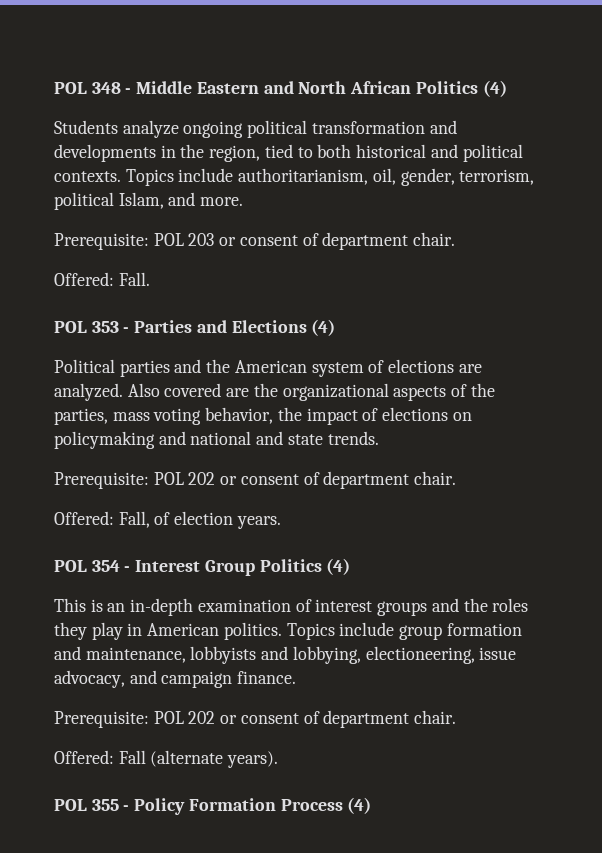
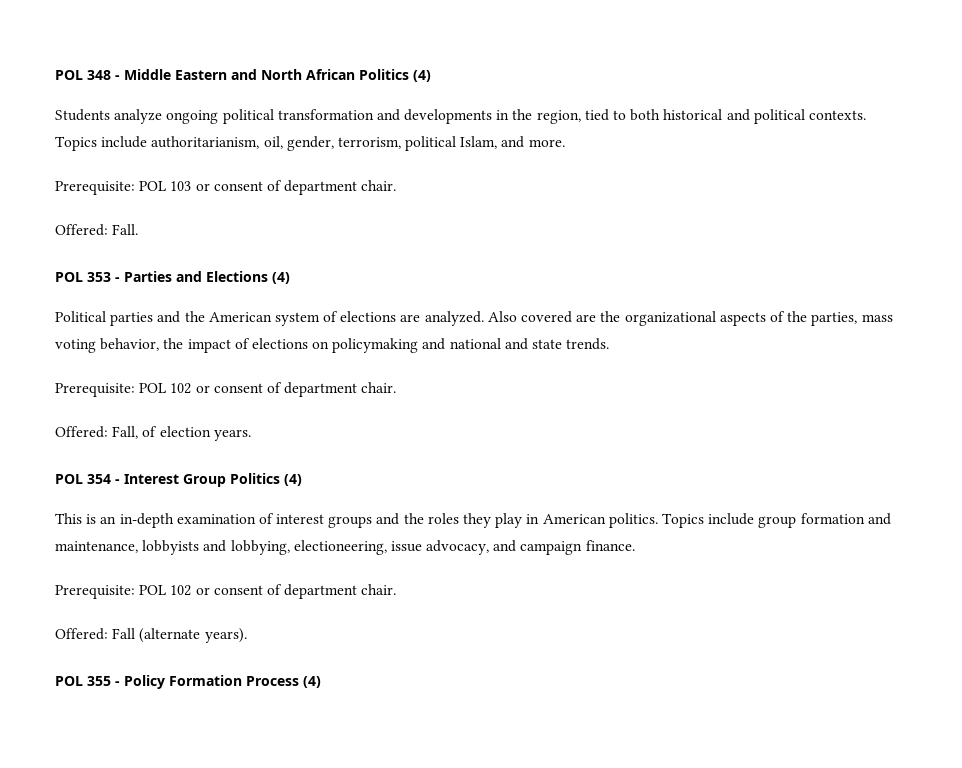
- Prerequisite: POL 203 or consent of department chair.
+ Prerequisite: POL 103 or consent of department chair.
  Also covered are the organizational aspects of the parties, mass voting behavior, the impact of elections on policymaking and national and state trends.
- Prerequisite: POL 202 or consent of department chair.
+ Prerequisite: POL 102 or consent of department chair.
  Topics include group formation and maintenance, lobbyists and lobbying, electioneering, issue advocacy, and campaign finance.
- Prerequisite: POL 202 or consent of department chair.
+ Prerequisite: POL 102 or consent of department chair.

